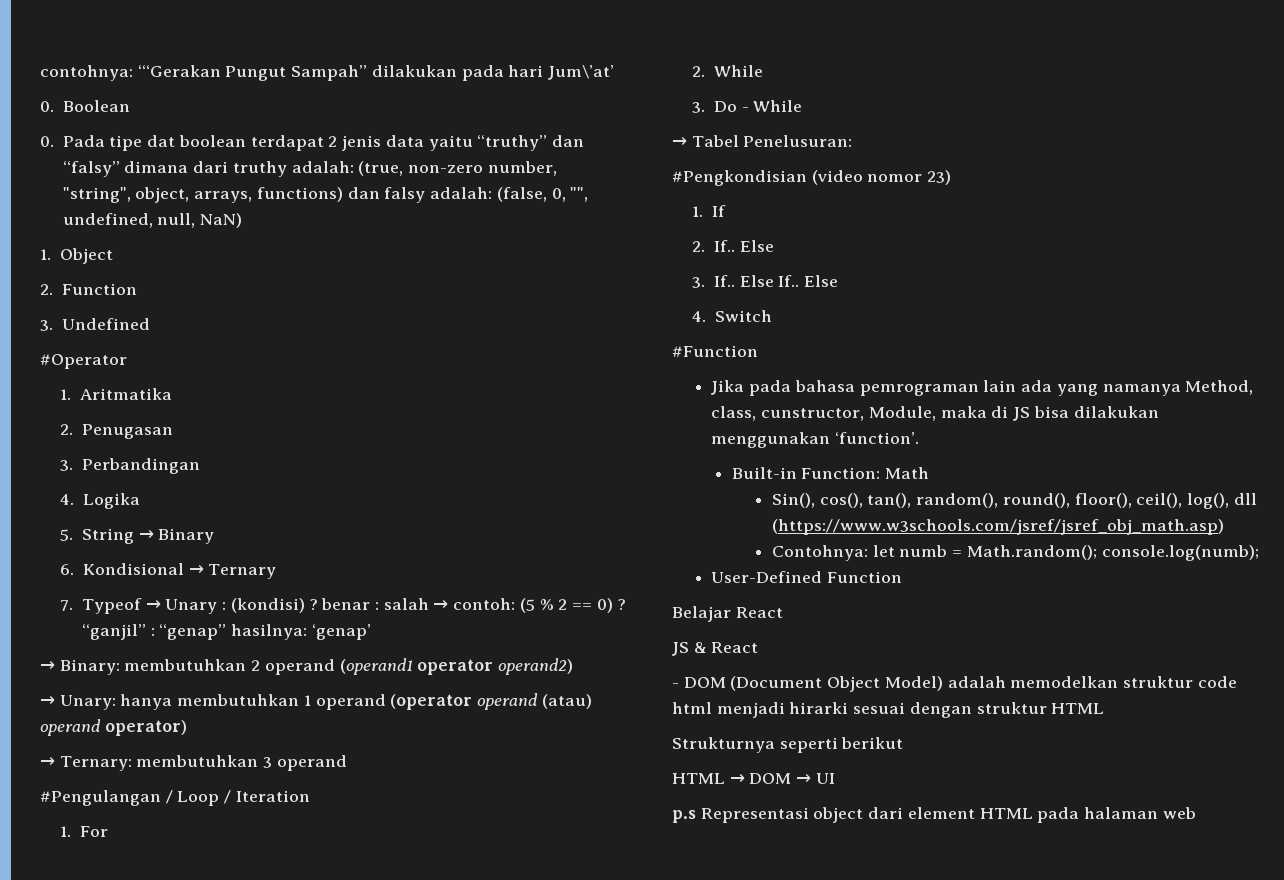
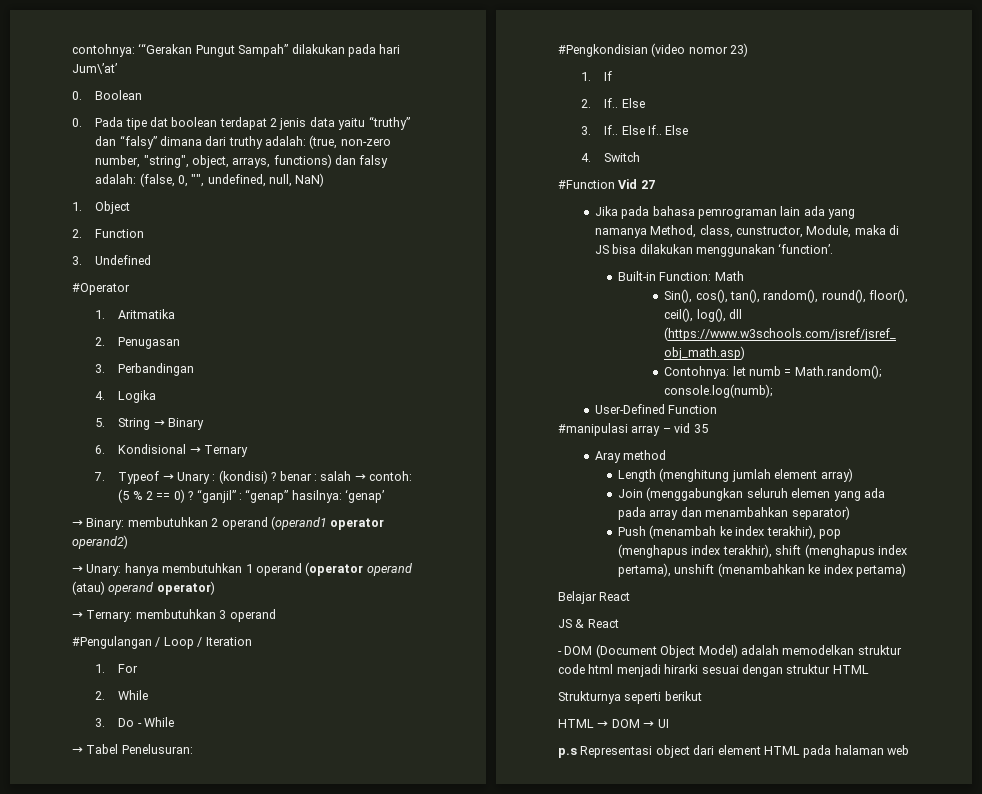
- #Function
+ #Function Vid 27
+ #manipulasi array – vid 35
+ Aray method
+ Length (menghitung jumlah element array)
+ Join (menggabungkan seluruh elemen yang ada pada array dan menambahkan separator)
+ Push (menambah ke index terakhir), pop (menghapus index terakhir), shift (menghapus index pertama), unshift (menambahkan ke index pertama)

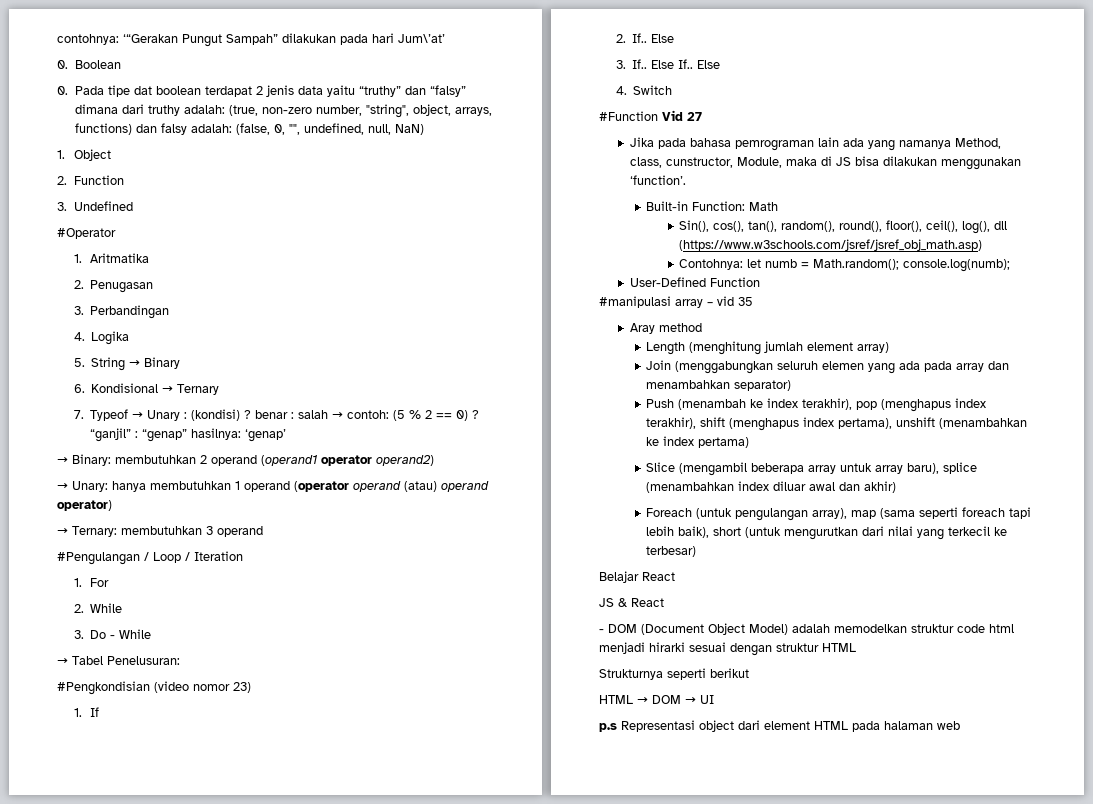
+ Slice (mengambil beberapa array untuk array baru), splice (menambahkan index diluar awal dan akhir)
+ Foreach (untuk pengulangan array), map (sama seperti foreach tapi lebih baik), short (untuk mengurutkan dari nilai yang terkecil ke terbesar)

